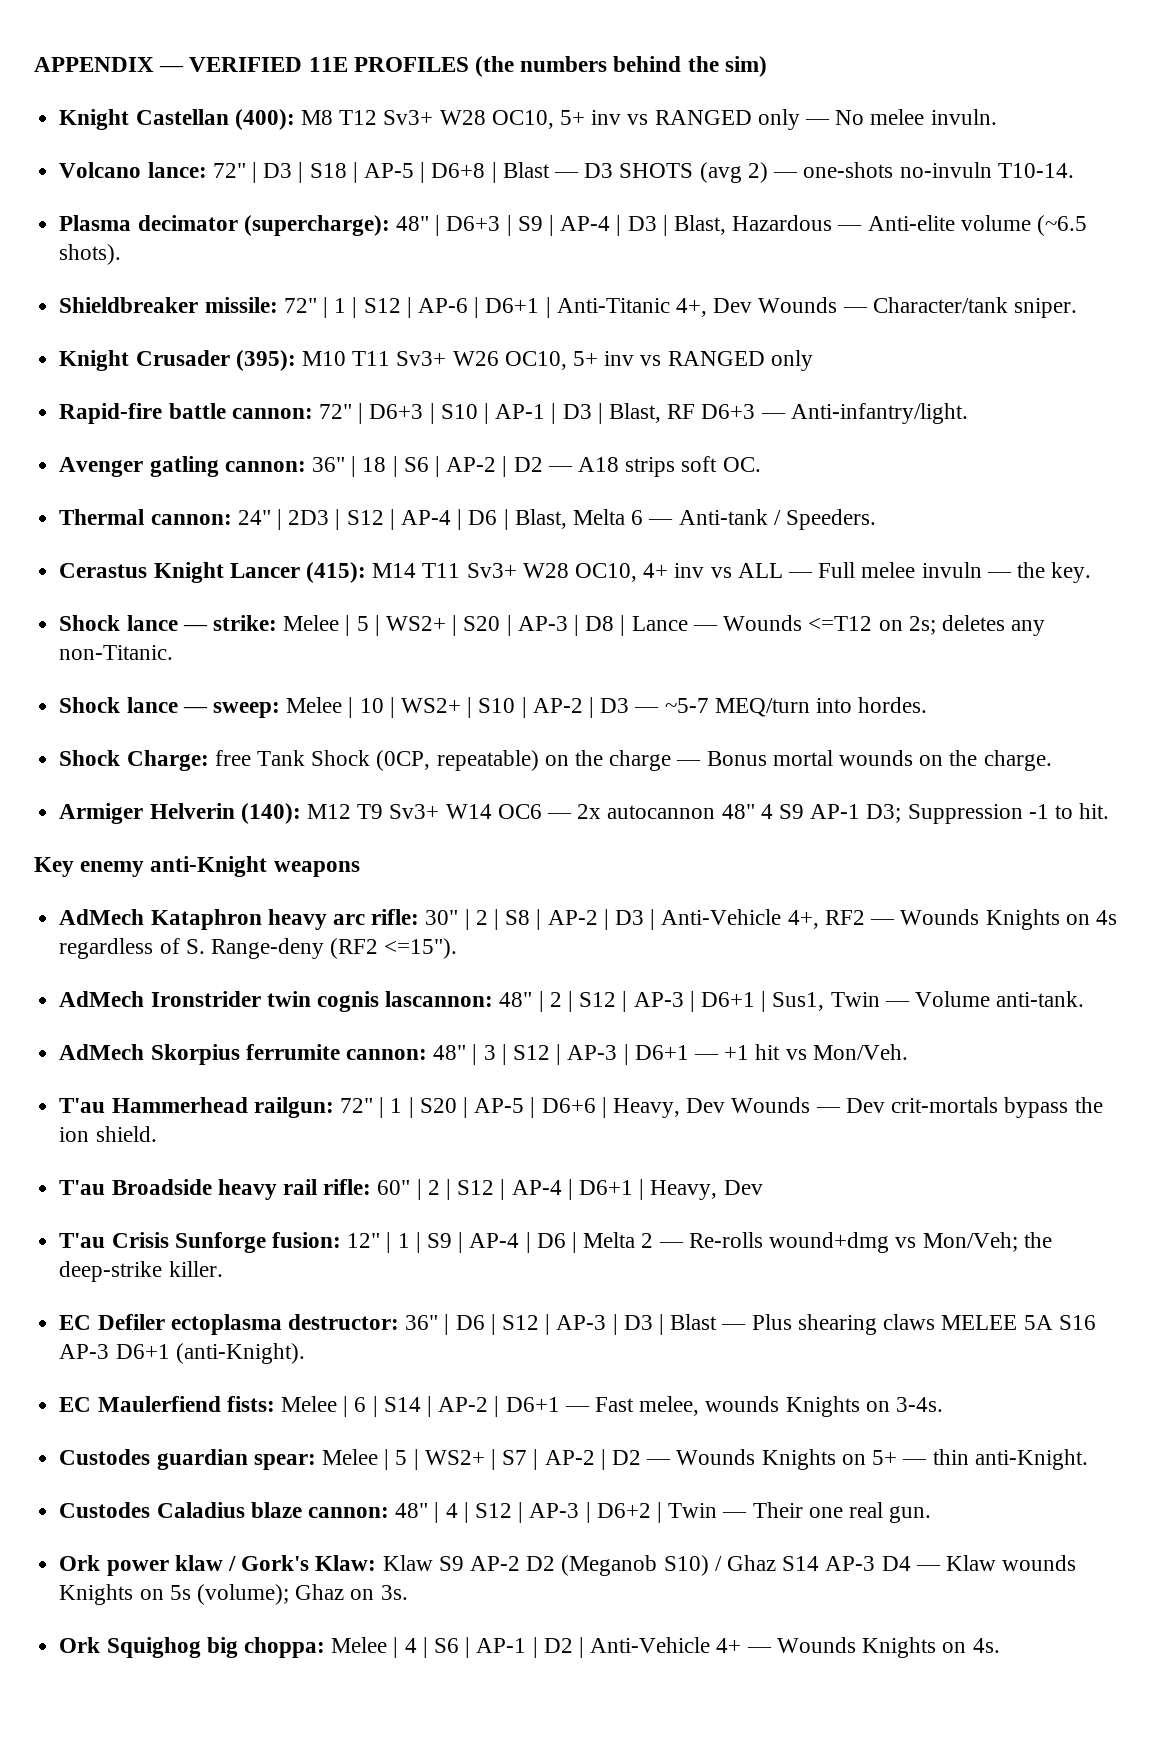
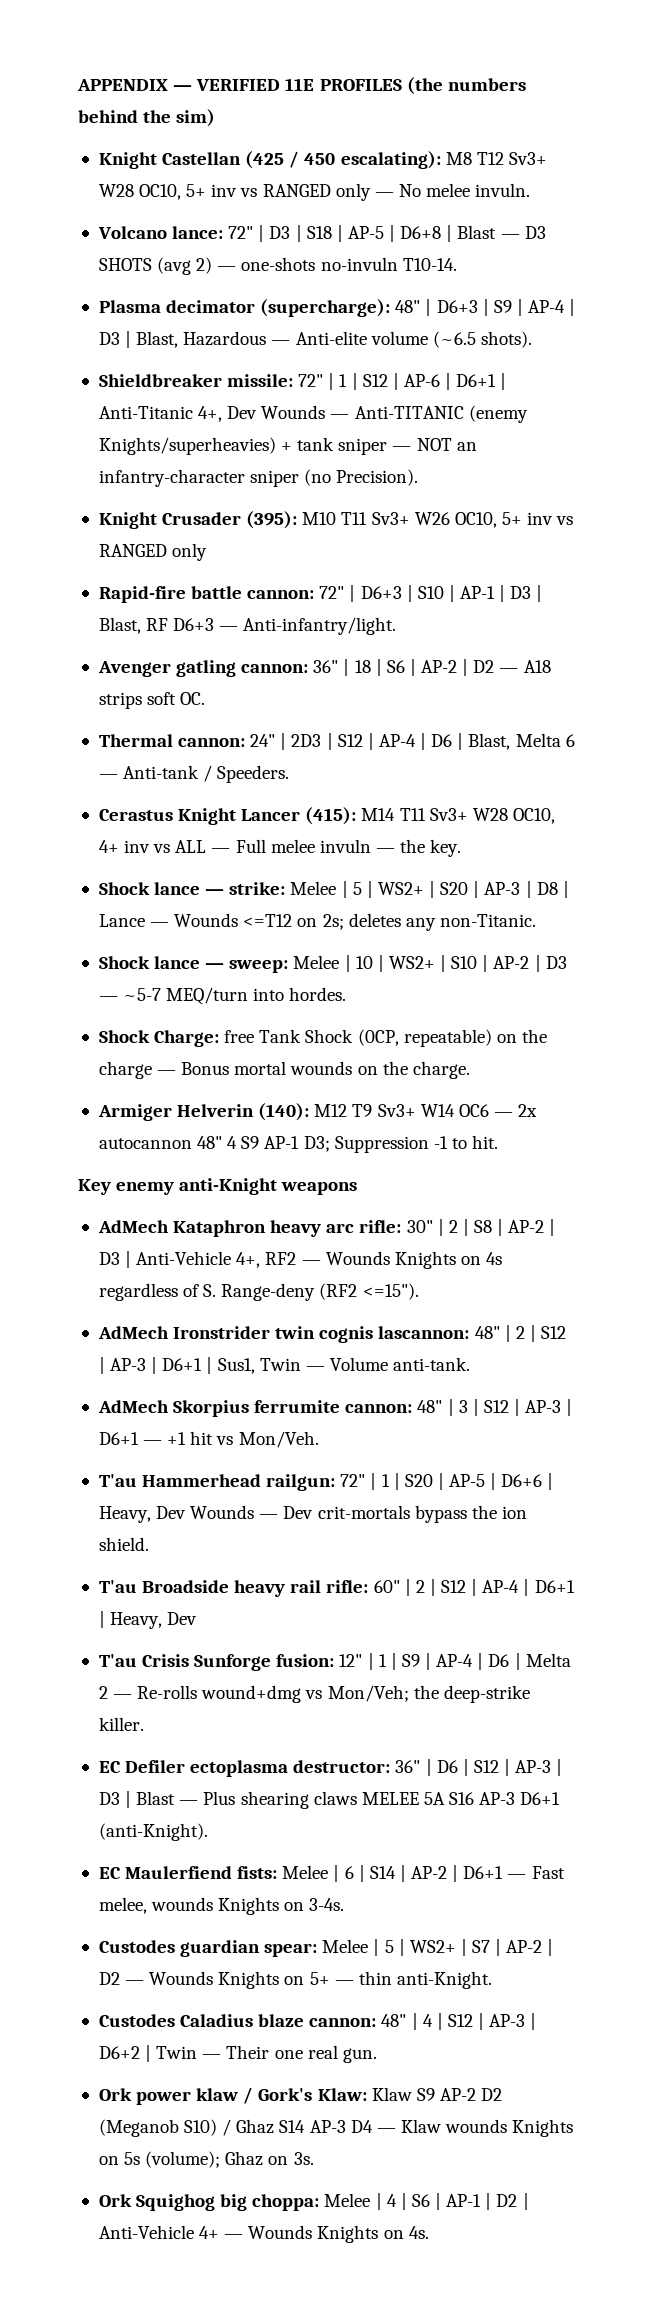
- Knight Castellan (400): M8 T12 Sv3+ W28 OC10, 5+ inv vs RANGED only — No melee invuln.
+ Knight Castellan (425 / 450 escalating): M8 T12 Sv3+ W28 OC10, 5+ inv vs RANGED only — No melee invuln.
- Shieldbreaker missile: 72" | 1 | S12 | AP-6 | D6+1 | Anti-Titanic 4+, Dev Wounds — Character/tank sniper.
+ Shieldbreaker missile: 72" | 1 | S12 | AP-6 | D6+1 | Anti-Titanic 4+, Dev Wounds — Anti-TITANIC (enemy Knights/superheavies) + tank sniper — NOT an infantry-character sniper (no Precision).

